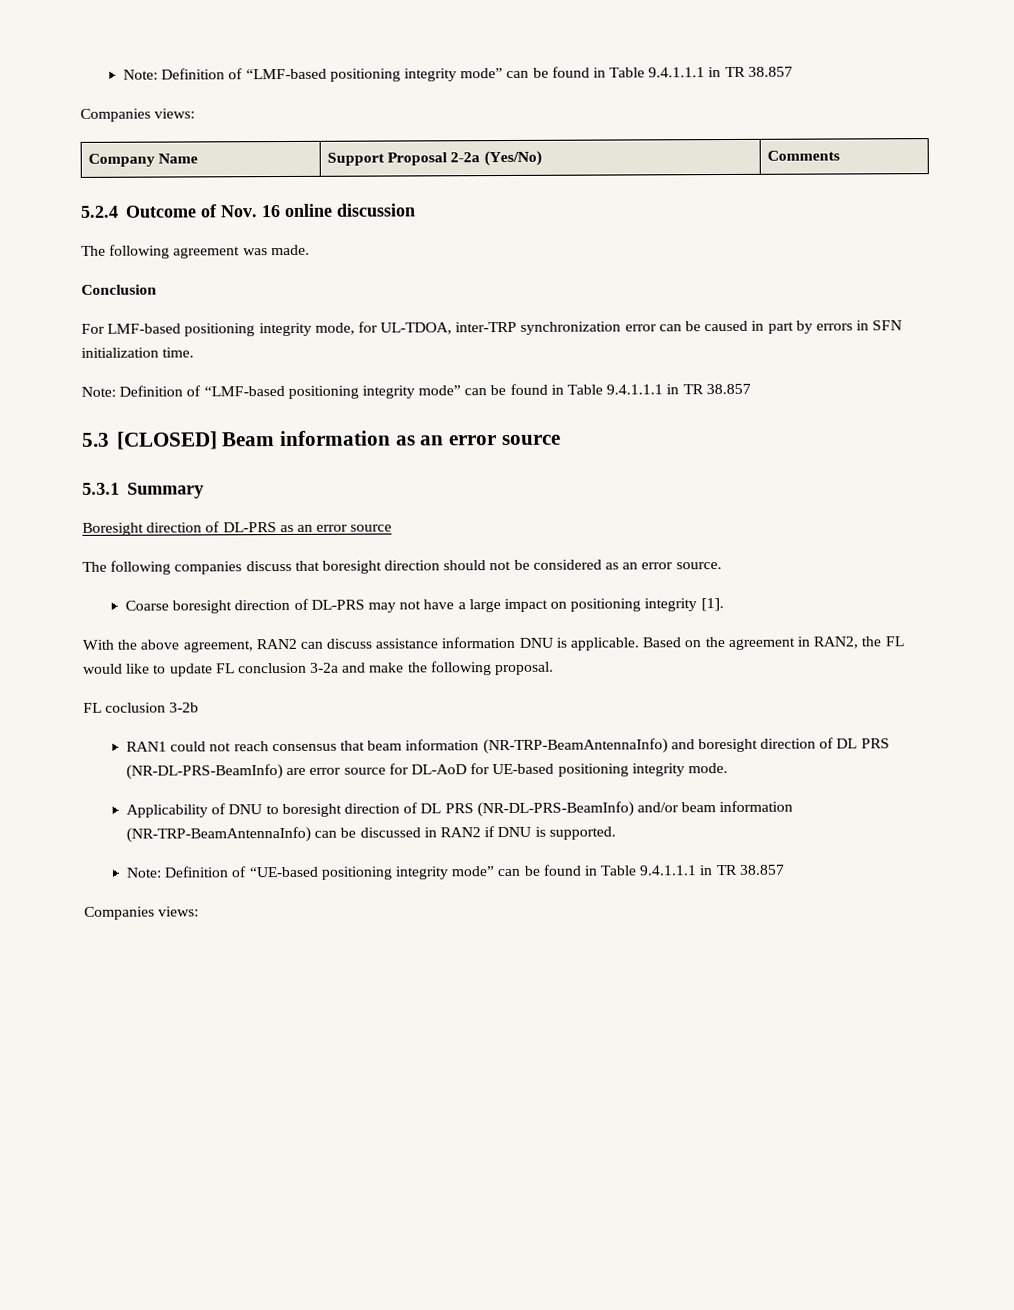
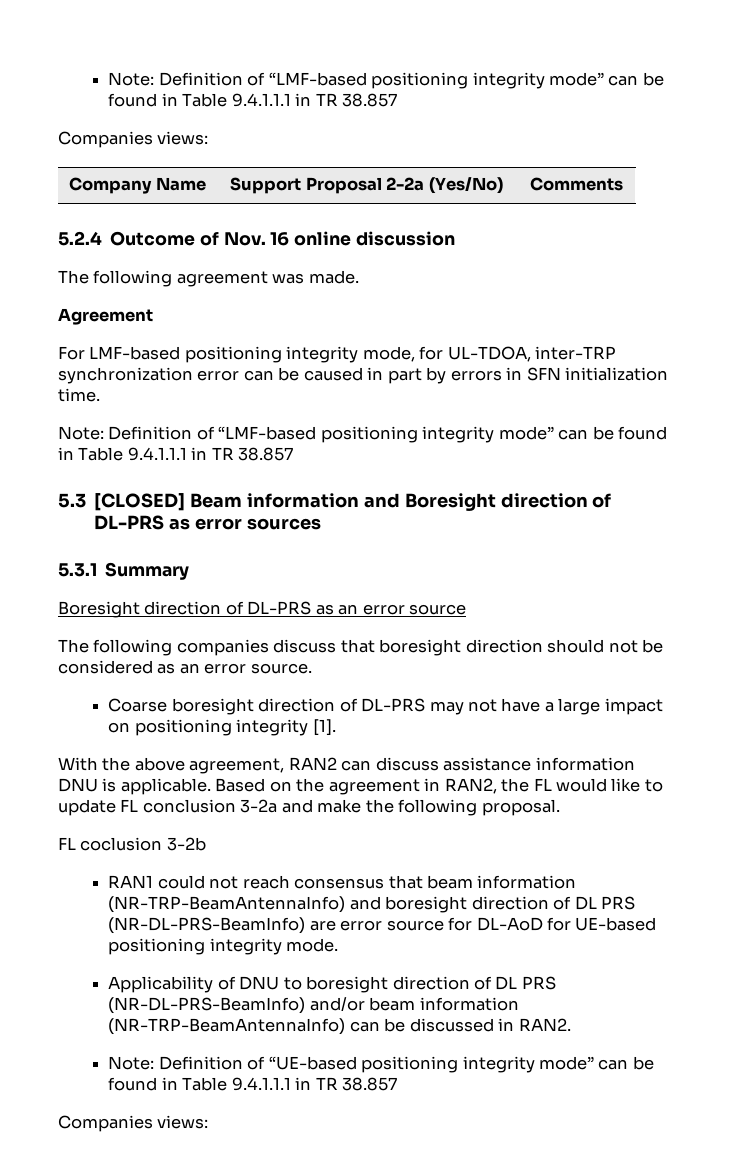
- Conclusion
+ Agreement
- 5.3 [CLOSED] Beam information as an error source
+ 5.3 [CLOSED] Beam information and Boresight direction of DL-PRS as error sources
- Applicability of DNU to boresight direction of DL PRS (NR-DL-PRS-BeamInfo) and/or beam information (NR-TRP-BeamAntennaInfo) can be discussed in RAN2 if DNU is supported.
+ Applicability of DNU to boresight direction of DL PRS (NR-DL-PRS-BeamInfo) and/or beam information (NR-TRP-BeamAntennaInfo) can be discussed in RAN2.

